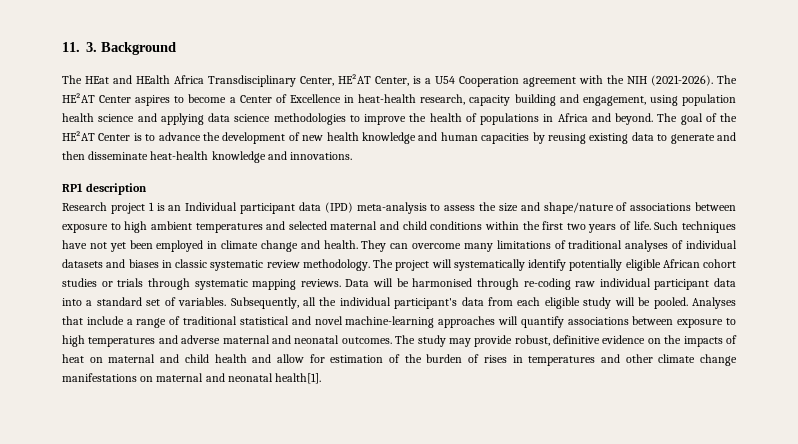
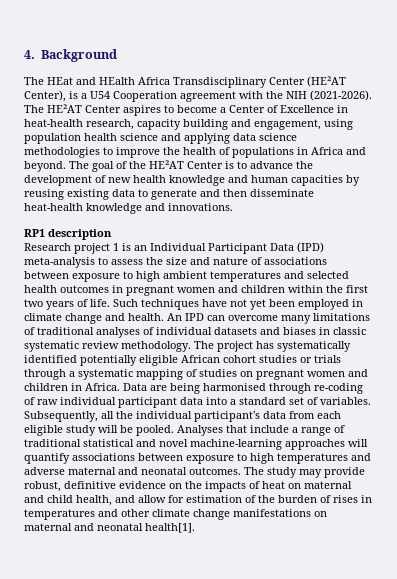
- 11. 3. Background
+ 4. Background
- The HEat and HEalth Africa Transdisciplinary Center, HE²AT Center, is a U54 Cooperation agreement with the NIH (2021-2026).
+ The HEat and HEalth Africa Transdisciplinary Center (HE²AT Center), is a U54 Cooperation agreement with the NIH (2021-2026).
- Research project 1 is an Individual participant data (IPD) meta-analysis to assess the size and shape/nature of associations between exposure to high ambient temperatures and selected maternal and child conditions within the first two years of life.
+ Research project 1 is an Individual Participant Data (IPD) meta-analysis to assess the size and nature of associations between exposure to high ambient temperatures and selected health outcomes in pregnant women and children within the first two years of life.
- They can overcome many limitations of traditional analyses of individual datasets and biases in classic systematic review methodology.
+ An IPD can overcome many limitations of traditional analyses of individual datasets and biases in classic systematic review methodology.
- The project will systematically identify potentially eligible African cohort studies or trials through systematic mapping reviews. Data will be harmonised through re-coding raw individual participant data into a standard set of variables.
+ The project has systematically identified potentially eligible African cohort studies or trials through a systematic mapping of studies on pregnant women and children in Africa. Data are being harmonised through re-coding of raw individual participant data into a standard set of variables.
- The study may provide robust, definitive evidence on the impacts of heat on maternal and child health and allow for estimation of the burden of rises in temperatures and other climate change manifestations on maternal and neonatal health[1].
+ The study may provide robust, definitive evidence on the impacts of heat on maternal and child health, and allow for estimation of the burden of rises in temperatures and other climate change manifestations on maternal and neonatal health[1].

